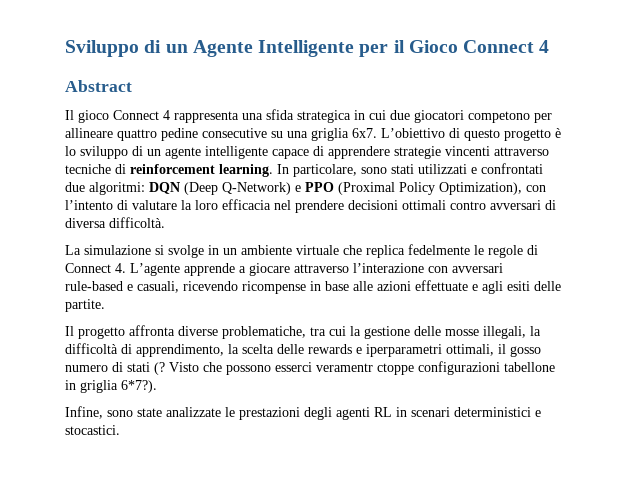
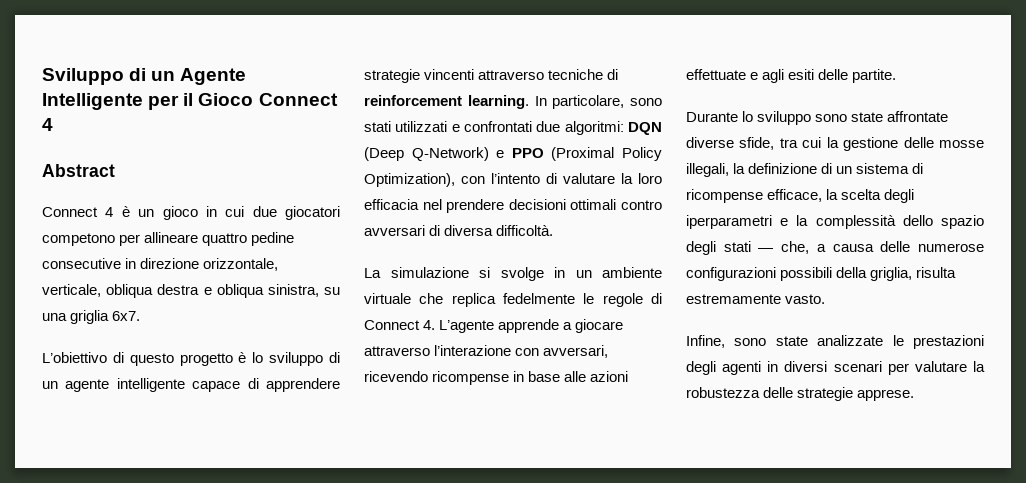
- Il gioco Connect 4 rappresenta una sfida strategica in cui due giocatori competono per allineare quattro pedine consecutive su una griglia 6x7. L’obiettivo di questo progetto è lo sviluppo di un agente intelligente capace di apprendere strategie vincenti attraverso tecniche di reinforcement learning.
+ Connect 4 è un gioco in cui due giocatori competono per allineare quattro pedine consecutive in direzione orizzontale, verticale, obliqua destra e obliqua sinistra, su una griglia 6x7.
+ L’obiettivo di questo progetto è lo sviluppo di un agente intelligente capace di apprendere strategie vincenti attraverso tecniche di reinforcement learning.
- La simulazione si svolge in un ambiente virtuale che replica fedelmente le regole di Connect 4. L’agente apprende a giocare attraverso l’interazione con avversari rule-based e casuali, ricevendo ricompense in base alle azioni effettuate e agli esiti delle partite.
+ La simulazione si svolge in un ambiente virtuale che replica fedelmente le regole di Connect 4. L’agente apprende a giocare attraverso l’interazione con avversari, ricevendo ricompense in base alle azioni effettuate e agli esiti delle partite.
- Il progetto affronta diverse problematiche, tra cui la gestione delle mosse illegali, la difficoltà di apprendimento, la scelta delle rewards e iperparametri ottimali, il gosso numero di stati (? Visto che possono esserci veramentr ctoppe configurazioni tabellone in griglia 6*7?).
+ Durante lo sviluppo sono state affrontate diverse sfide, tra cui la gestione delle mosse illegali, la definizione di un sistema di ricompense efficace, la scelta degli iperparametri e la complessità dello spazio degli stati — che, a causa delle numerose configurazioni possibili della griglia, risulta estremamente vasto.
- Infine, sono state analizzate le prestazioni degli agenti RL in scenari deterministici e stocastici.
+ Infine, sono state analizzate le prestazioni degli agenti in diversi scenari per valutare la robustezza delle strategie apprese.

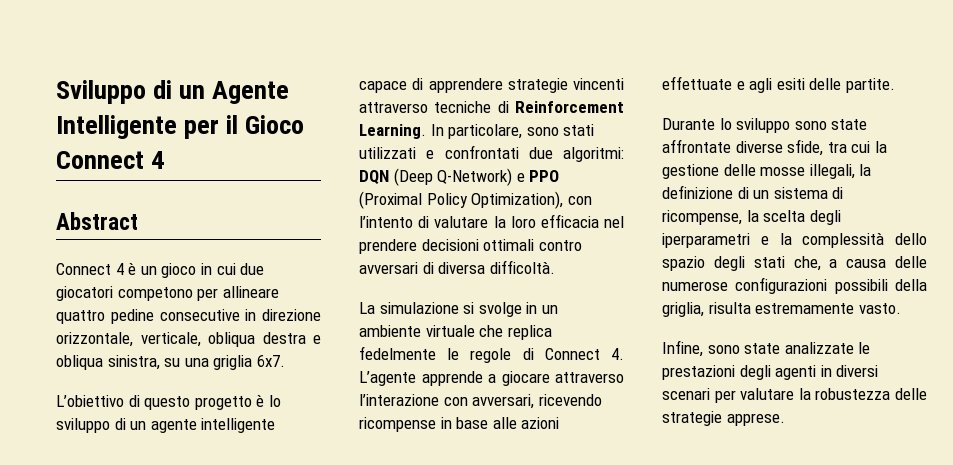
- L’obiettivo di questo progetto è lo sviluppo di un agente intelligente capace di apprendere strategie vincenti attraverso tecniche di reinforcement learning.
+ L’obiettivo di questo progetto è lo sviluppo di un agente intelligente capace di apprendere strategie vincenti attraverso tecniche di Reinforcement Learning.
- Durante lo sviluppo sono state affrontate diverse sfide, tra cui la gestione delle mosse illegali, la definizione di un sistema di ricompense efficace, la scelta degli iperparametri e la complessità dello spazio degli stati — che, a causa delle numerose configurazioni possibili della griglia, risulta estremamente vasto.
+ Durante lo sviluppo sono state affrontate diverse sfide, tra cui la gestione delle mosse illegali, la definizione di un sistema di ricompense, la scelta degli iperparametri e la complessità dello spazio degli stati che, a causa delle numerose configurazioni possibili della griglia, risulta estremamente vasto.

